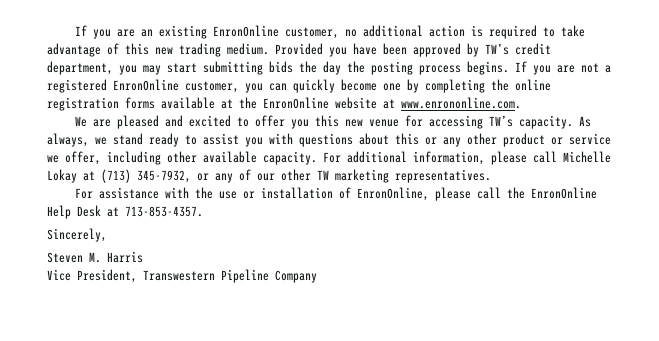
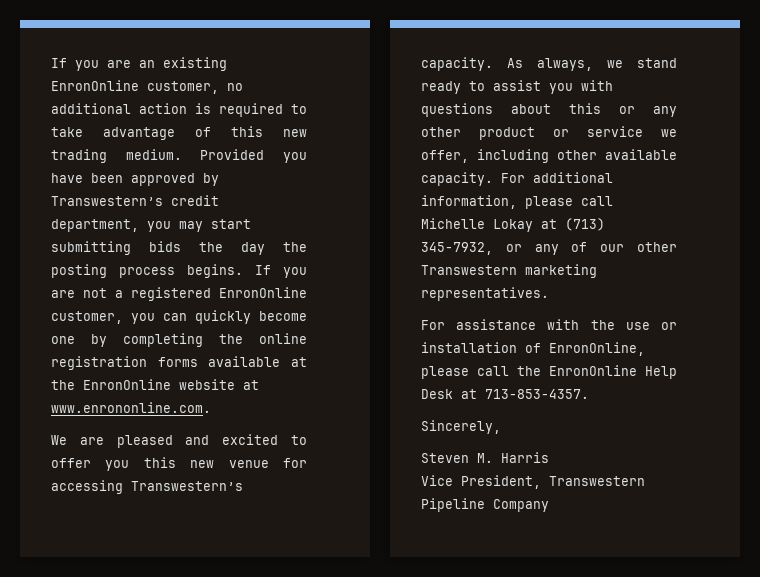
- Provided you have been approved by TW’s credit department, you may start submitting bids the day the posting process begins.
+ Provided you have been approved by Transwestern’s credit department, you may start submitting bids the day the posting process begins.
- We are pleased and excited to offer you this new venue for accessing TW’s capacity.
+ We are pleased and excited to offer you this new venue for accessing Transwestern’s capacity.
- For additional information, please call Michelle Lokay at (713) 345-7932, or any of our other TW marketing representatives.
+ For additional information, please call Michelle Lokay at (713) 345-7932, or any of our other Transwestern marketing representatives.

